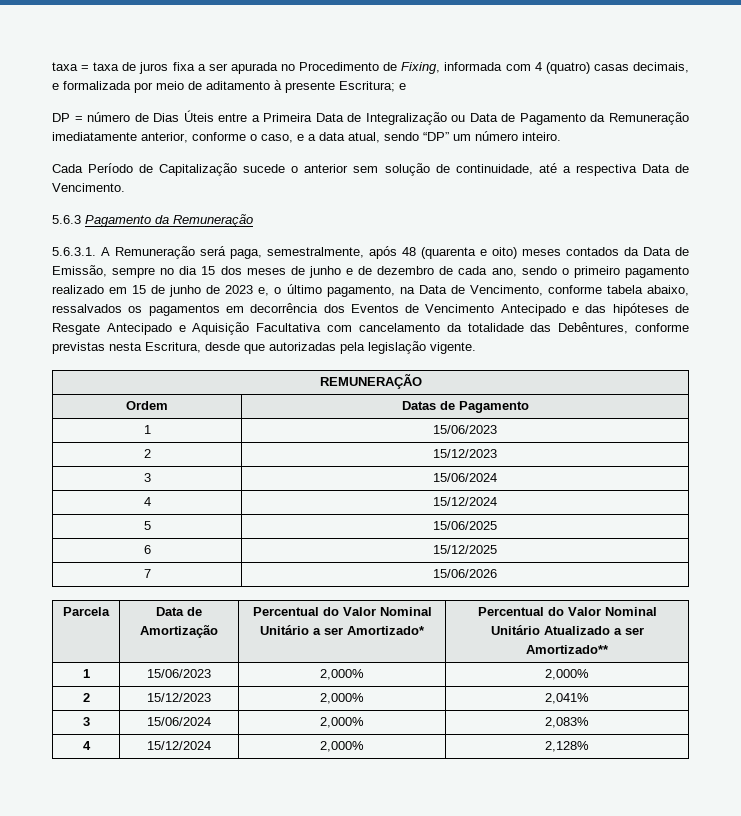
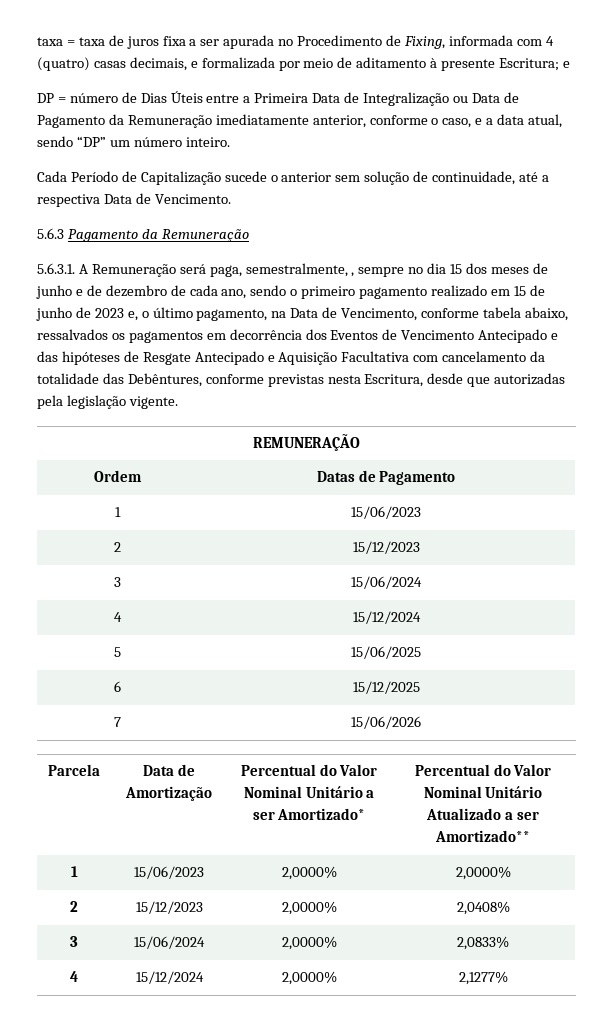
- 5.6.3.1. A Remuneração será paga, semestralmente, após 48 (quarenta e oito) meses contados da Data de Emissão, sempre no dia 15 dos meses de junho e de dezembro de cada ano, sendo o primeiro pagamento realizado em 15 de junho de 2023 e, o último pagamento, na Data de Vencimento, conforme tabela abaixo, ressalvados os pagamentos em decorrência dos Eventos de Vencimento Antecipado e das hipóteses de Resgate Antecipado e Aquisição Facultativa com cancelamento da totalidade das Debêntures, conforme previstas nesta Escritura, desde que autorizadas pela legislação vigente.
+ 5.6.3.1. A Remuneração será paga, semestralmente, , sempre no dia 15 dos meses de junho e de dezembro de cada ano, sendo o primeiro pagamento realizado em 15 de junho de 2023 e, o último pagamento, na Data de Vencimento, conforme tabela abaixo, ressalvados os pagamentos em decorrência dos Eventos de Vencimento Antecipado e das hipóteses de Resgate Antecipado e Aquisição Facultativa com cancelamento da totalidade das Debêntures, conforme previstas nesta Escritura, desde que autorizadas pela legislação vigente.
- 1 | 15/06/2023 | 2,000% | 2,000%
+ 1 | 15/06/2023 | 2,0000% | 2,0000%
- 2 | 15/12/2023 | 2,000% | 2,041%
+ 2 | 15/12/2023 | 2,0000% | 2,0408%
- 3 | 15/06/2024 | 2,000% | 2,083%
+ 3 | 15/06/2024 | 2,0000% | 2,0833%
- 4 | 15/12/2024 | 2,000% | 2,128%
+ 4 | 15/12/2024 | 2,0000% | 2,1277%

